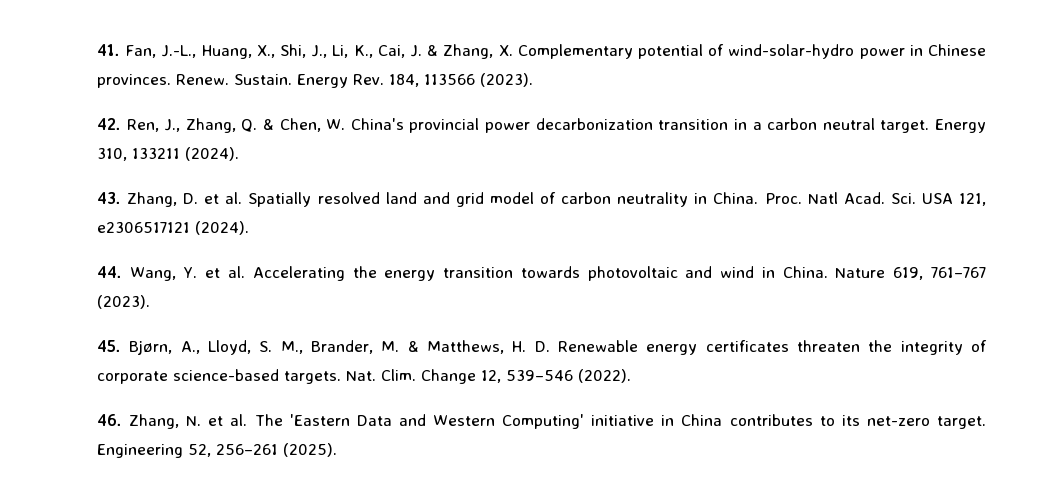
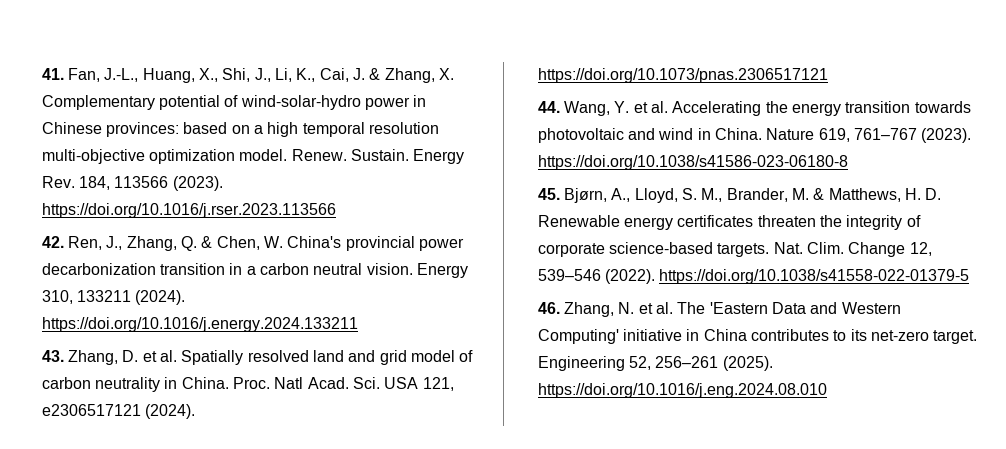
- 41. Fan, J.-L., Huang, X., Shi, J., Li, K., Cai, J. & Zhang, X. Complementary potential of wind-solar-hydro power in Chinese provinces.
+ 41. Fan, J.-L., Huang, X., Shi, J., Li, K., Cai, J. & Zhang, X. Complementary potential of wind-solar-hydro power in Chinese provinces: based on a high temporal resolution multi-objective optimization model.
- Energy Rev. 184, 113566 (2023).
+ Energy Rev. 184, 113566 (2023). https://doi.org/10.1016/j.rser.2023.113566
- 42. Ren, J., Zhang, Q. & Chen, W. China's provincial power decarbonization transition in a carbon neutral target.
+ 42. Ren, J., Zhang, Q. & Chen, W. China's provincial power decarbonization transition in a carbon neutral vision.
- Energy 310, 133211 (2024).
+ Energy 310, 133211 (2024). https://doi.org/10.1016/j.energy.2024.133211
- Sci. USA 121, e2306517121 (2024).
+ Sci. USA 121, e2306517121 (2024). https://doi.org/10.1073/pnas.2306517121
- Nature 619, 761–767 (2023).
+ Nature 619, 761–767 (2023). https://doi.org/10.1038/s41586-023-06180-8
- Change 12, 539–546 (2022).
+ Change 12, 539–546 (2022). https://doi.org/10.1038/s41558-022-01379-5
- Engineering 52, 256–261 (2025).
+ Engineering 52, 256–261 (2025). https://doi.org/10.1016/j.eng.2024.08.010

